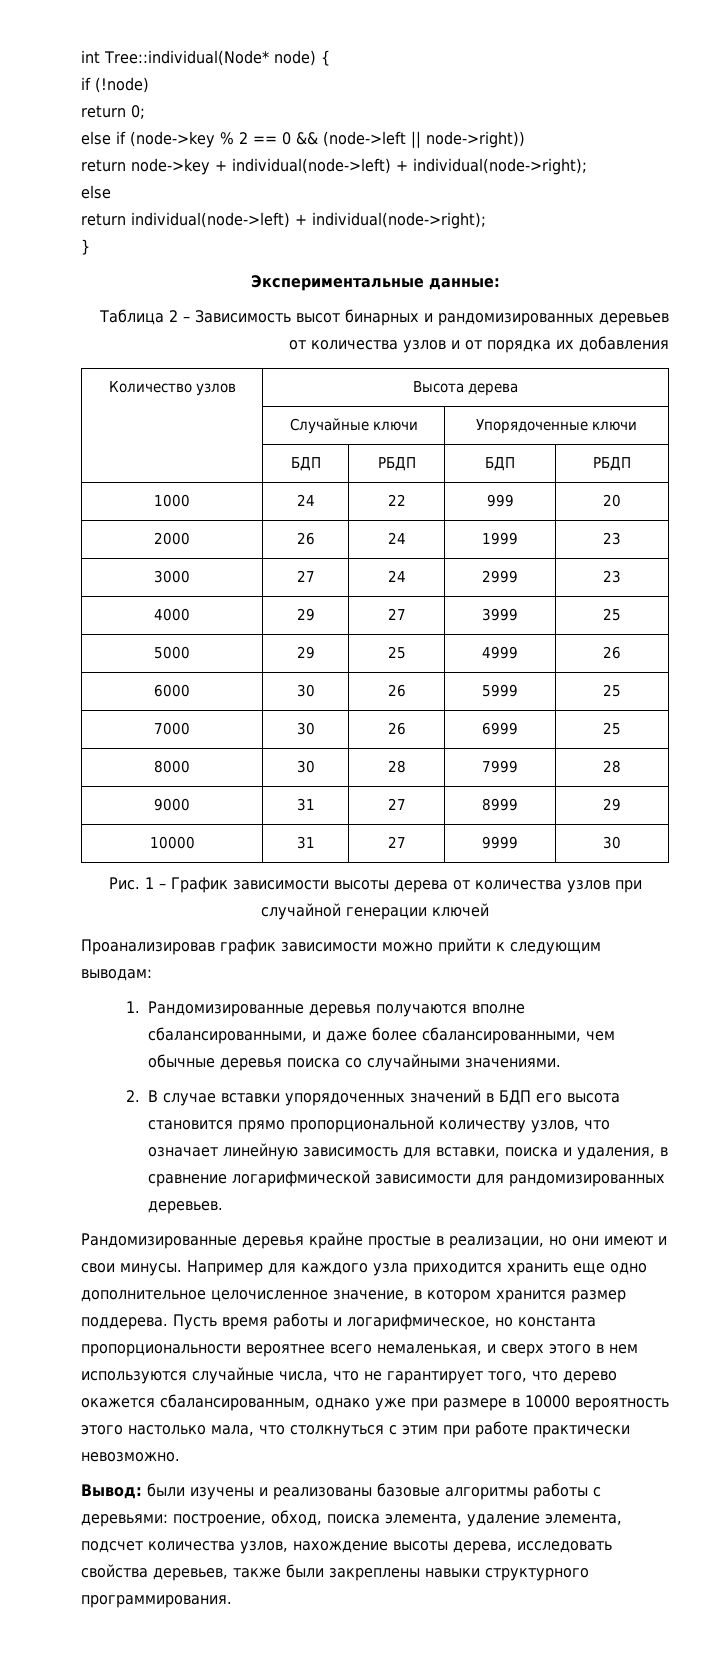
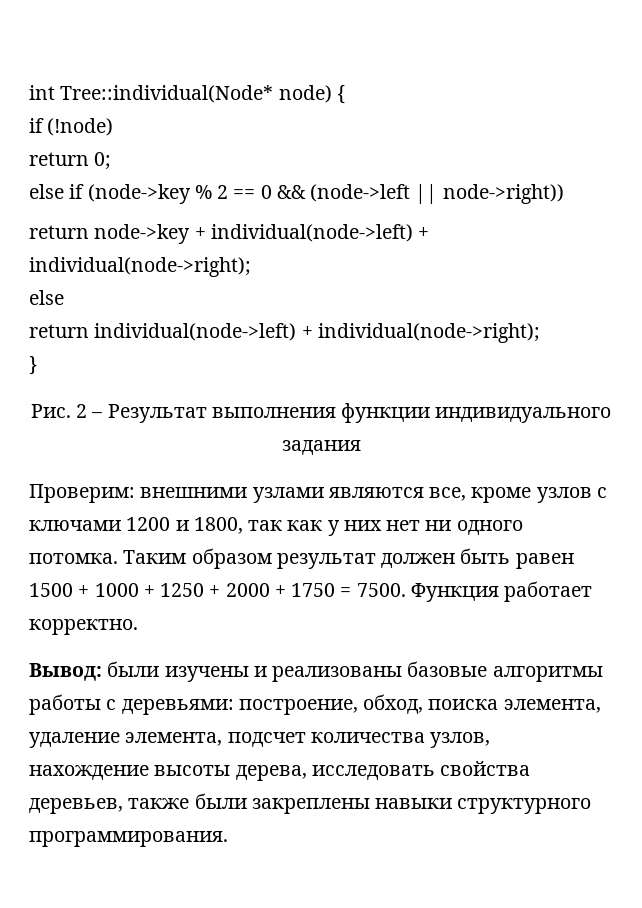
- Экспериментальные данные:
- Таблица 2 – Зависимость высот бинарных и рандомизированных деревьев от количества узлов и от порядка их добавления
- Количество узлов | Высота дерева
- | Случайные ключи | Упорядоченные ключи
- | БДП | РБДП | БДП | РБДП
- 1000 | 24 | 22 | 999 | 20
- 2000 | 26 | 24 | 1999 | 23
- 3000 | 27 | 24 | 2999 | 23
- 4000 | 29 | 27 | 3999 | 25
- 5000 | 29 | 25 | 4999 | 26
- 6000 | 30 | 26 | 5999 | 25
- 7000 | 30 | 26 | 6999 | 25
- 8000 | 30 | 28 | 7999 | 28
- 9000 | 31 | 27 | 8999 | 29
- 10000 | 31 | 27 | 9999 | 30
- Рис. 1 – График зависимости высоты дерева от количества узлов при случайной генерации ключей
- Проанализировав график зависимости можно прийти к следующим выводам:
- 1. Рандомизированные деревья получаются вполне сбалансированными, и даже более сбалансированными, чем обычные деревья поиска со случайными значениями.
- 2. В случае вставки упорядоченных значений в БДП его высота становится прямо пропорциональной количеству узлов, что означает линейную зависимость для вставки, поиска и удаления, в сравнение логарифмической зависимости для рандомизированных деревьев.
- Рандомизированные деревья крайне простые в реализации, но они имеют и свои минусы. Например для каждого узла приходится хранить еще одно дополнительное целочисленное значение, в котором хранится размер поддерева. Пусть время работы и логарифмическое, но константа пропорциональности вероятнее всего немаленькая, и сверх этого в нем используются случайные числа, что не гарантирует того, что дерево окажется сбалансированным, однако уже при размере в 10000 вероятность этого настолько мала, что столкнуться с этим при работе практически невозможно.
+ Рис. 2 – Результат выполнения функции индивидуального задания
+ Проверим: внешними узлами являются все, кроме узлов с ключами 1200 и 1800, так как у них нет ни одного потомка. Таким образом результат должен быть равен 1500 + 1000 + 1250 + 2000 + 1750 = 7500. Функция работает корректно.

